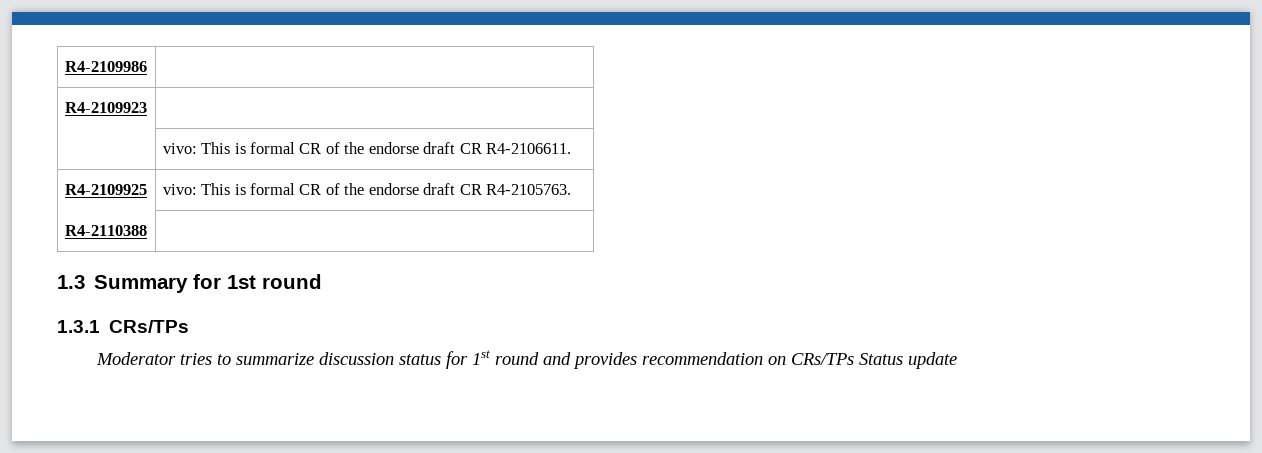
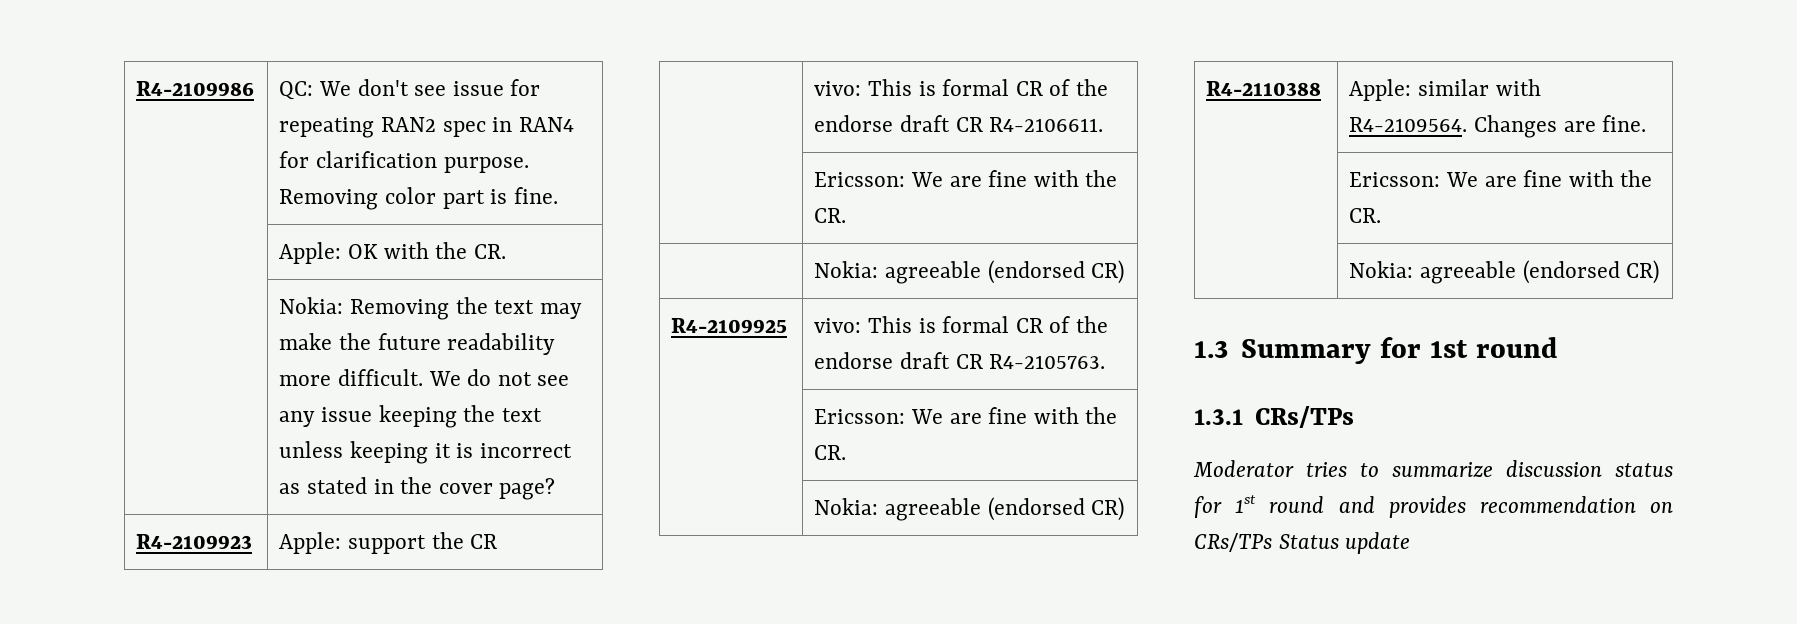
- R4-2109986 |
- R4-2109923 |
+ R4-2109986 | QC: We don't see issue for repeating RAN2 spec in RAN4 for clarification purpose. Removing color part is fine.
+ | Apple: OK with the CR.
+ | Nokia: Removing the text may make the future readability more difficult. We do not see any issue keeping the text unless keeping it is incorrect as stated in the cover page?
+ R4-2109923 | Apple: support the CR
  | vivo: This is formal CR of the endorse draft CR R4-2106611.
+ | Ericsson: We are fine with the CR.
+ | Nokia: agreeable (endorsed CR)
  R4-2109925 | vivo: This is formal CR of the endorse draft CR R4-2105763.
- R4-2110388 |
+ | Ericsson: We are fine with the CR.
+ | Nokia: agreeable (endorsed CR)
+ R4-2110388 | Apple: similar with R4-2109564. Changes are fine.
+ | Ericsson: We are fine with the CR.
+ | Nokia: agreeable (endorsed CR)

